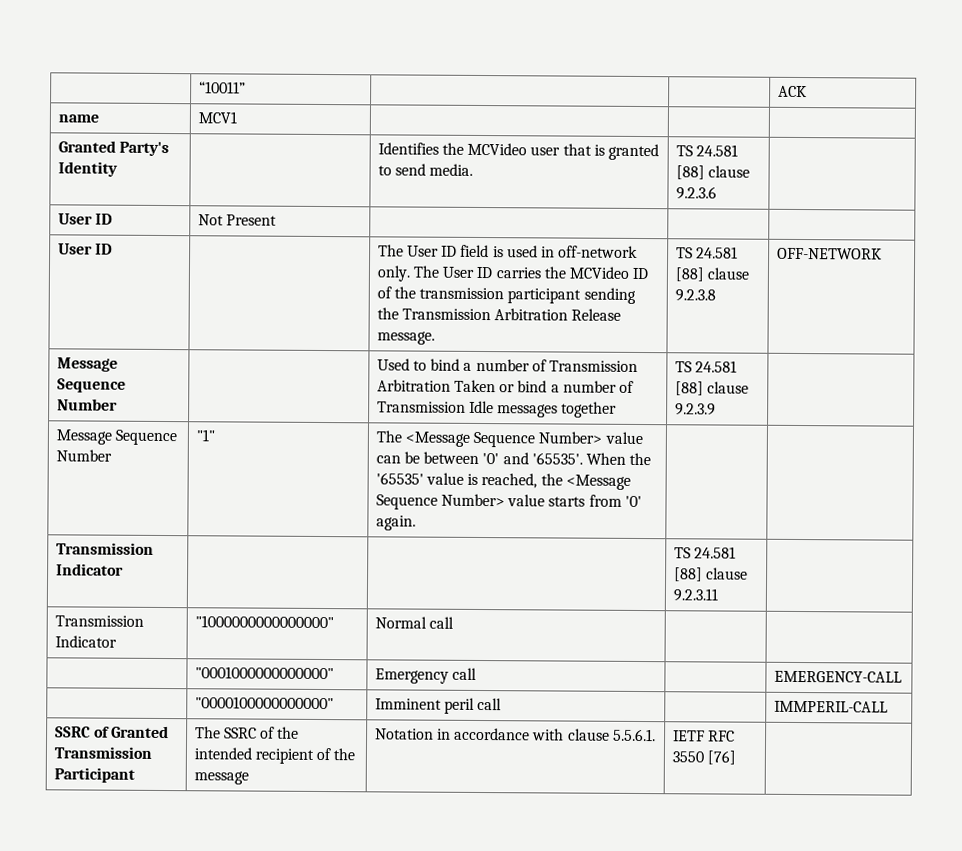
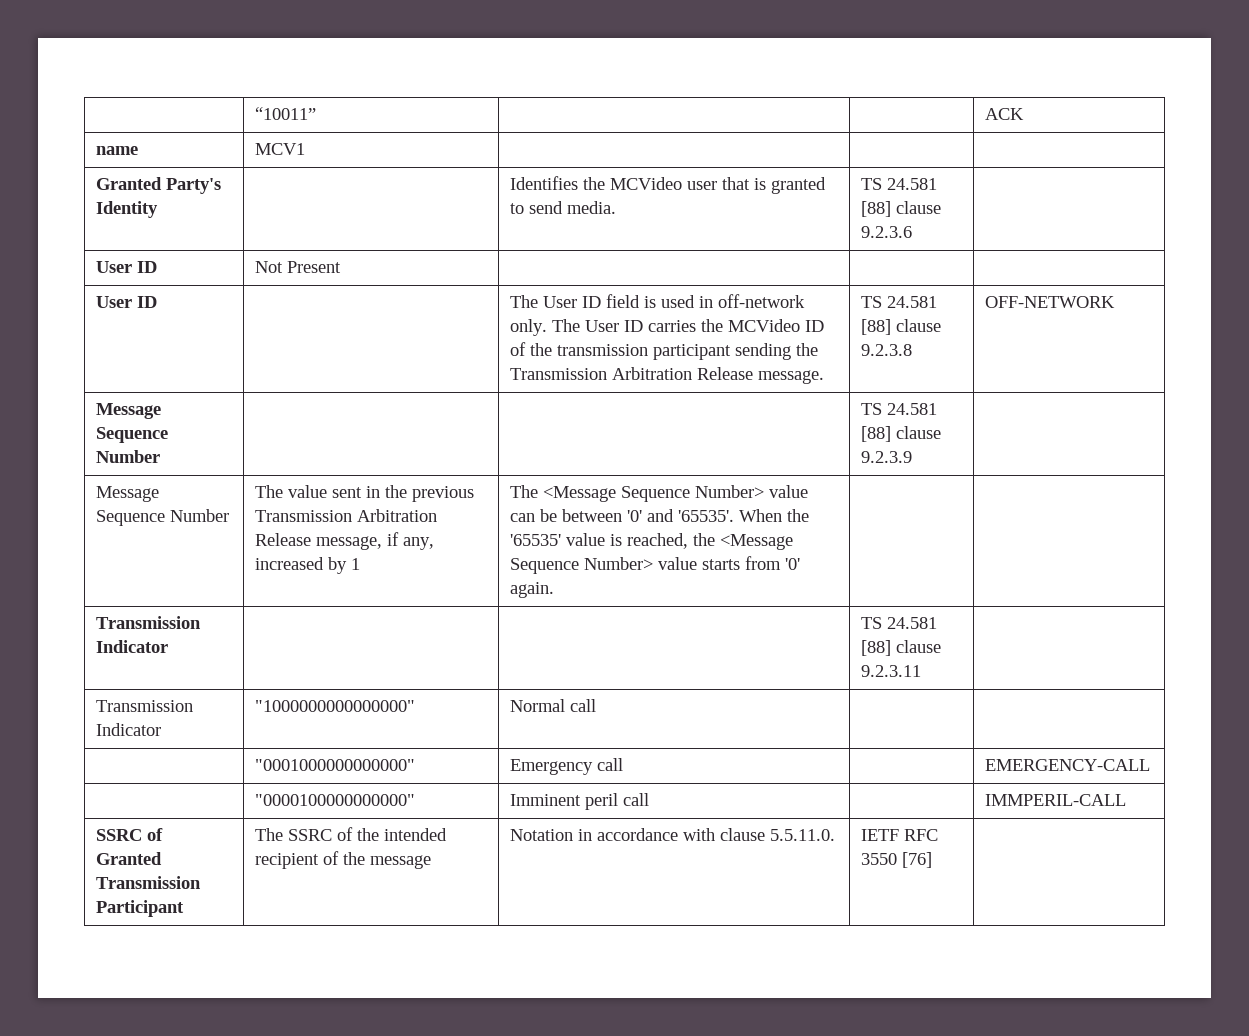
- Message Sequence Number | | Used to bind a number of Transmission Arbitration Taken or bind a number of Transmission Idle messages together | TS 24.581 [88] clause 9.2.3.9 |
+ Message Sequence Number | | | TS 24.581 [88] clause 9.2.3.9 |
- "1"
+ The value sent in the previous Transmission Arbitration Release message, if any, increased by 1
- SSRC of Granted Transmission Participant | The SSRC of the intended recipient of the message | Notation in accordance with clause 5.5.6.1. | IETF RFC 3550 [76] |
+ SSRC of Granted Transmission Participant | The SSRC of the intended recipient of the message | Notation in accordance with clause 5.5.11.0. | IETF RFC 3550 [76] |

